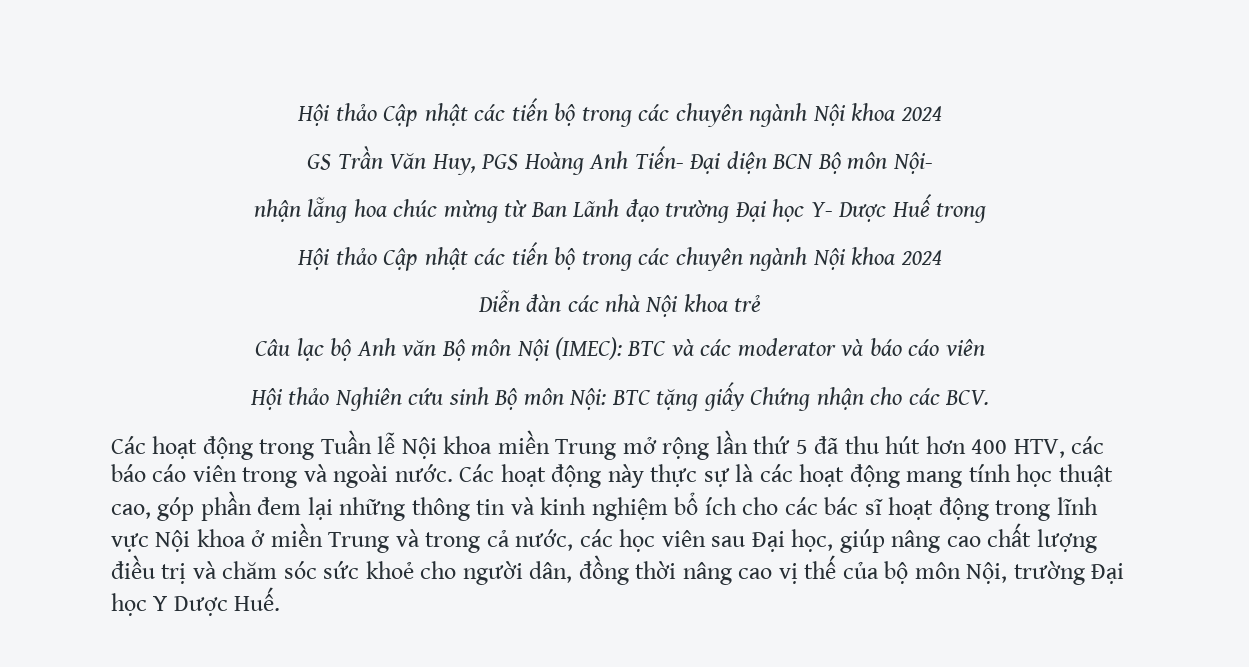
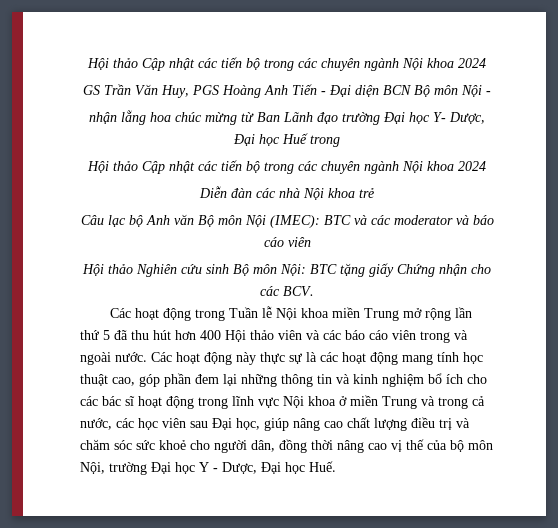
- GS Trần Văn Huy, PGS Hoàng Anh Tiến- Đại diện BCN Bộ môn Nội-
+ GS Trần Văn Huy, PGS Hoàng Anh Tiến - Đại diện BCN Bộ môn Nội -
- nhận lẵng hoa chúc mừng từ Ban Lãnh đạo trường Đại học Y- Dược Huế trong
+ nhận lẵng hoa chúc mừng từ Ban Lãnh đạo trường Đại học Y- Dược, Đại học Huế trong
- Các hoạt động trong Tuần lễ Nội khoa miền Trung mở rộng lần thứ 5 đã thu hút hơn 400 HTV, các báo cáo viên trong và ngoài nước.
+ Các hoạt động trong Tuần lễ Nội khoa miền Trung mở rộng lần thứ 5 đã thu hút hơn 400 Hội thảo viên và các báo cáo viên trong và ngoài nước.
- Các hoạt động này thực sự là các hoạt động mang tính học thuật cao, góp phần đem lại những thông tin và kinh nghiệm bổ ích cho các bác sĩ hoạt động trong lĩnh vực Nội khoa ở miền Trung và trong cả nước, các học viên sau Đại học, giúp nâng cao chất lượng điều trị và chăm sóc sức khoẻ cho người dân, đồng thời nâng cao vị thế của bộ môn Nội, trường Đại học Y Dược Huế.
+ Các hoạt động này thực sự là các hoạt động mang tính học thuật cao, góp phần đem lại những thông tin và kinh nghiệm bổ ích cho các bác sĩ hoạt động trong lĩnh vực Nội khoa ở miền Trung và trong cả nước, các học viên sau Đại học, giúp nâng cao chất lượng điều trị và chăm sóc sức khoẻ cho người dân, đồng thời nâng cao vị thế của bộ môn Nội, trường Đại học Y - Dược, Đại học Huế.

